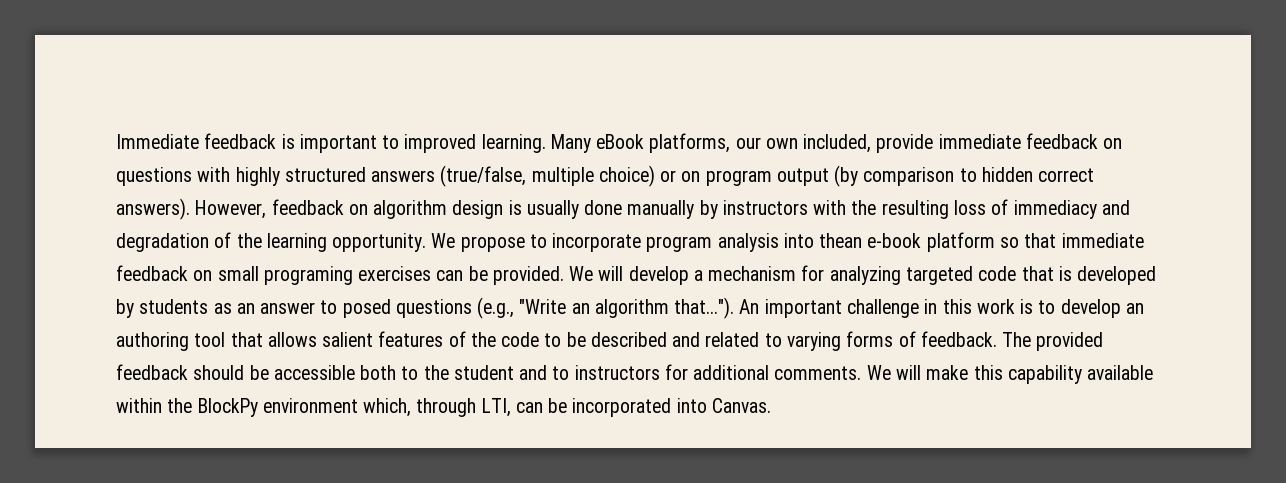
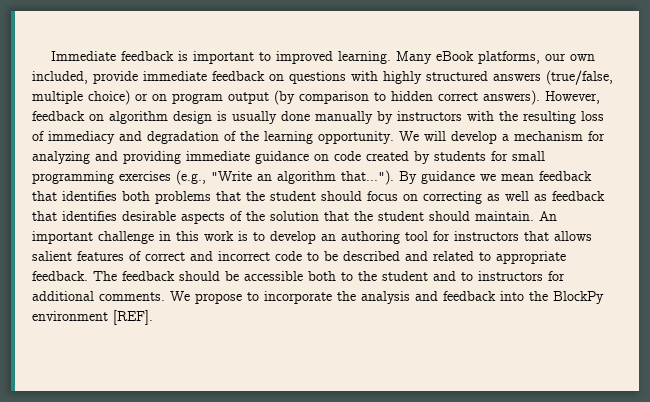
- We propose to incorporate program analysis into thean e-book platform so that immediate feedback on small programing exercises can be provided. We will develop a mechanism for analyzing targeted code that is developed by students as an answer to posed questions (e.g., "Write an algorithm that..."). An important challenge in this work is to develop an authoring tool that allows salient features of the code to be described and related to varying forms of feedback.
+ We will develop a mechanism for analyzing and providing immediate guidance on code created by students for small programming exercises (e.g., "Write an algorithm that..."). By guidance we mean feedback that identifies both problems that the student should focus on correcting as well as feedback that identifies desirable aspects of the solution that the student should maintain. An important challenge in this work is to develop an authoring tool for instructors that allows salient features of correct and incorrect code to be described and related to appropriate feedback.
- The provided feedback should be accessible both to the student and to instructors for additional comments.
+ The feedback should be accessible both to the student and to instructors for additional comments.
- We will make this capability available within the BlockPy environment which, through LTI, can be incorporated into Canvas.
+ We propose to incorporate the analysis and feedback into the BlockPy environment [REF].

